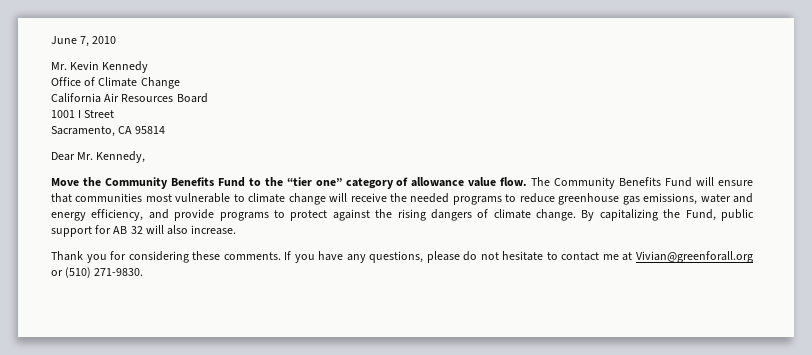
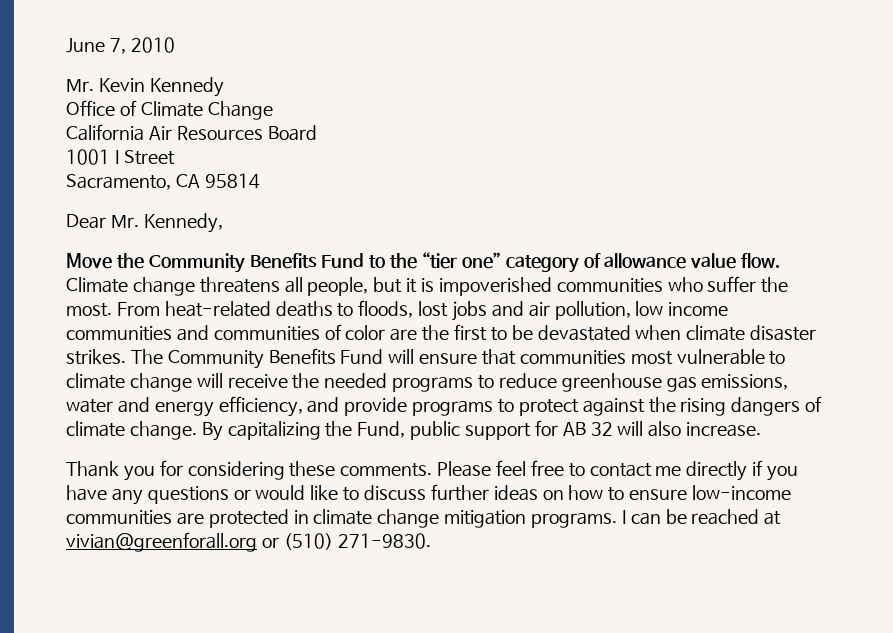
+ Climate change threatens all people, but it is impoverished communities who suffer the most. From heat-related deaths to floods, lost jobs and air pollution, low income communities and communities of color are the first to be devastated when climate disaster strikes.
- If you have any questions, please do not hesitate to contact me at Vivian@greenforall.org or (510) 271-9830.
+ Please feel free to contact me directly if you have any questions or would like to discuss further ideas on how to ensure low-income communities are protected in climate change mitigation programs. I can be reached at vivian@greenforall.org or (510) 271-9830.

